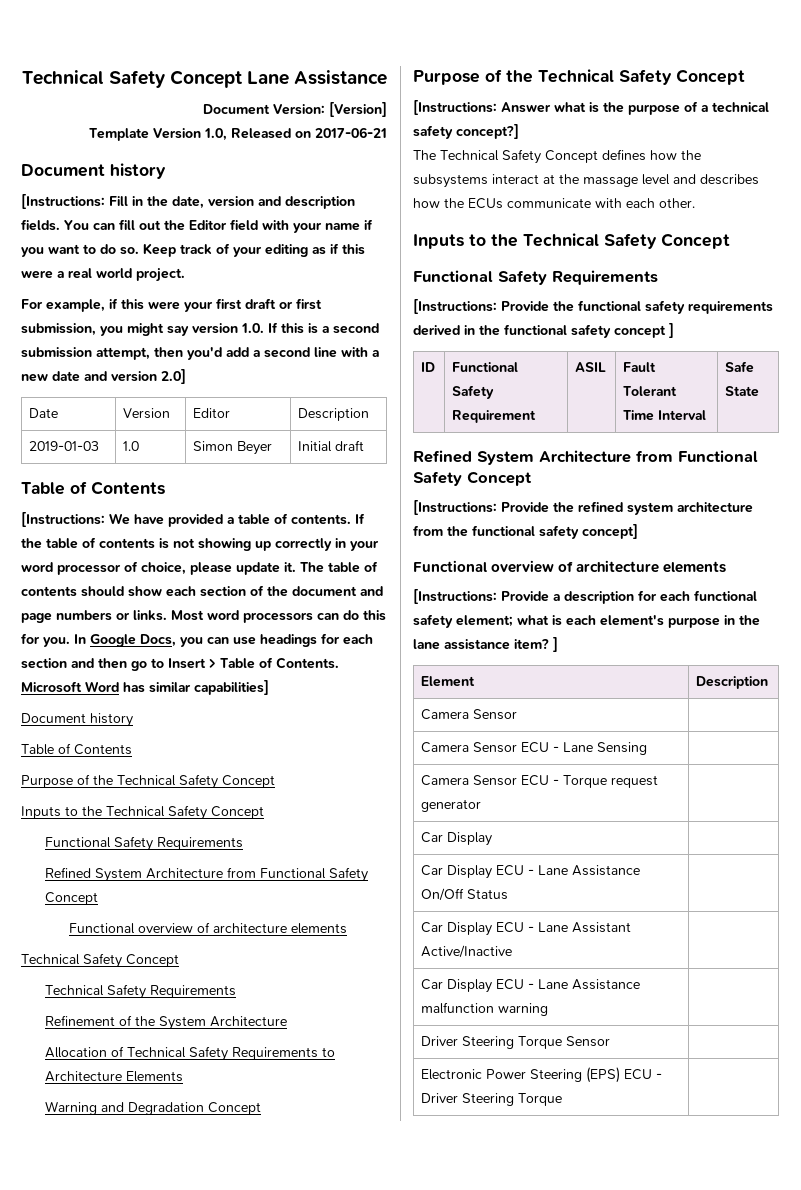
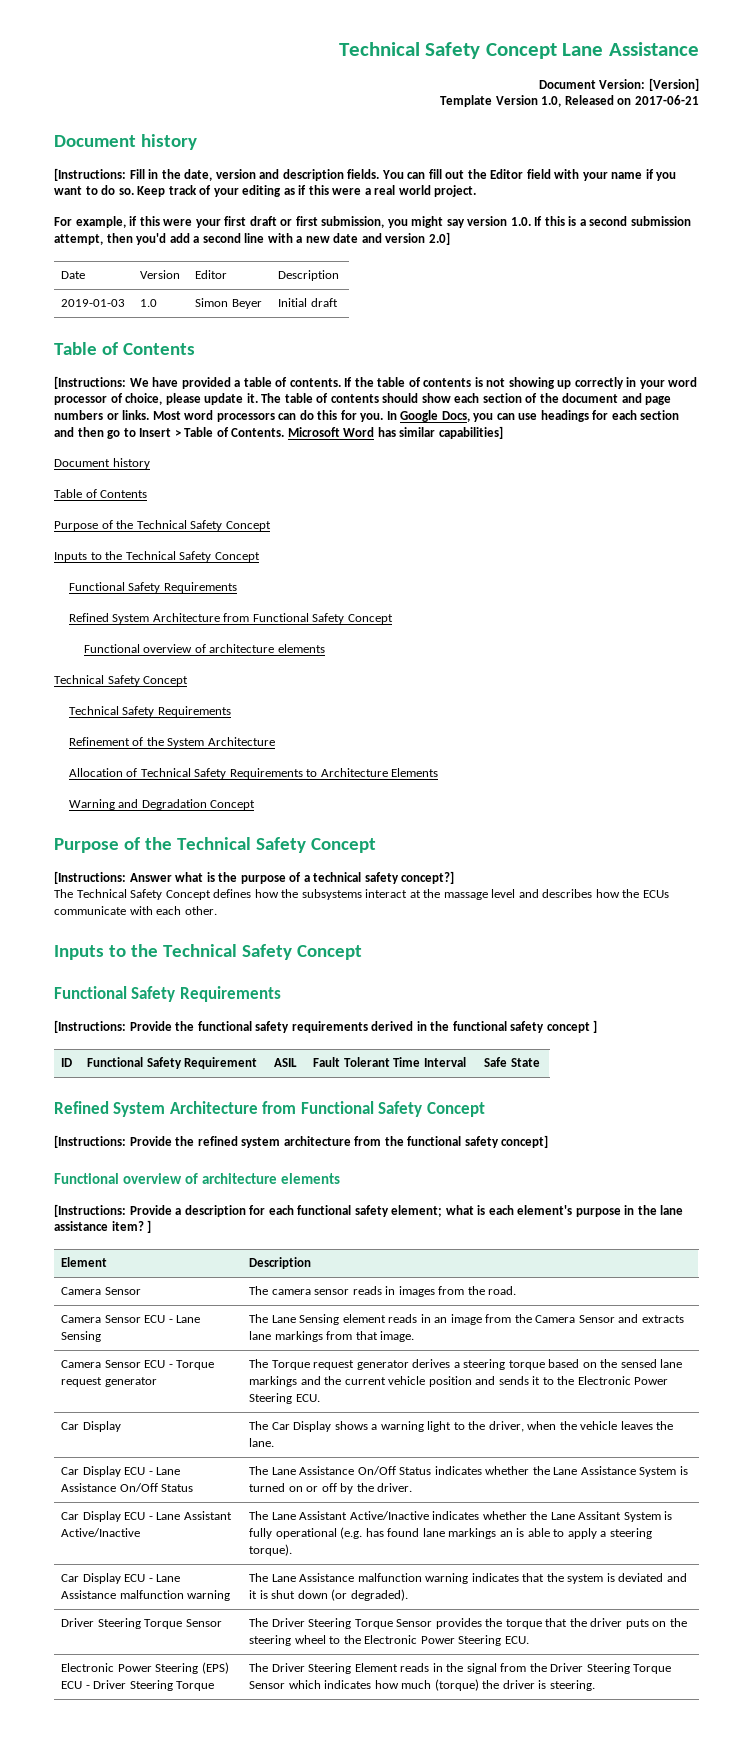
- Camera Sensor |
+ Camera Sensor | The camera sensor reads in images from the road.
- Camera Sensor ECU - Lane Sensing |
+ Camera Sensor ECU - Lane Sensing | The Lane Sensing element reads in an image from the Camera Sensor and extracts lane markings from that image.
- Camera Sensor ECU - Torque request generator |
- Car Display |
+ Camera Sensor ECU - Torque request generator | The Torque request generator derives a steering torque based on the sensed lane markings and the current vehicle position and sends it to the Electronic Power Steering ECU.
+ Car Display | The Car Display shows a warning light to the driver, when the vehicle leaves the lane.
- Car Display ECU - Lane Assistance On/Off Status |
+ Car Display ECU - Lane Assistance On/Off Status | The Lane Assistance On/Off Status indicates whether the Lane Assistance System is turned on or off by the driver.
- Car Display ECU - Lane Assistant Active/Inactive |
+ Car Display ECU - Lane Assistant Active/Inactive | The Lane Assistant Active/Inactive indicates whether the Lane Assitant System is fully operational (e.g. has found lane markings an is able to apply a steering torque).
- Car Display ECU - Lane Assistance malfunction warning |
- Driver Steering Torque Sensor |
+ Car Display ECU - Lane Assistance malfunction warning | The Lane Assistance malfunction warning indicates that the system is deviated and it is shut down (or degraded).
+ Driver Steering Torque Sensor | The Driver Steering Torque Sensor provides the torque that the driver puts on the steering wheel to the Electronic Power Steering ECU.
- Electronic Power Steering (EPS) ECU - Driver Steering Torque |
+ Electronic Power Steering (EPS) ECU - Driver Steering Torque | The Driver Steering Element reads in the signal from the Driver Steering Torque Sensor which indicates how much (torque) the driver is steering.

